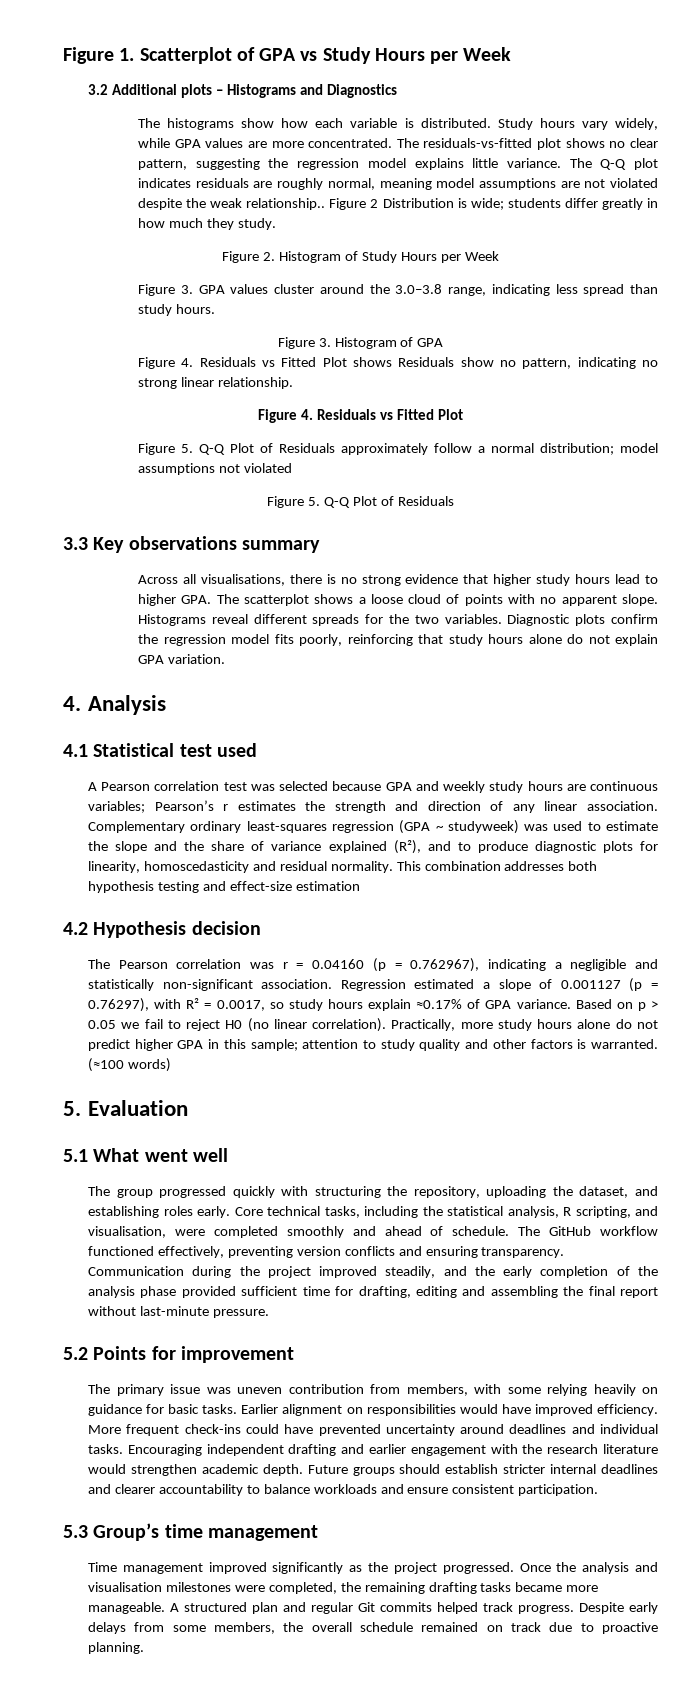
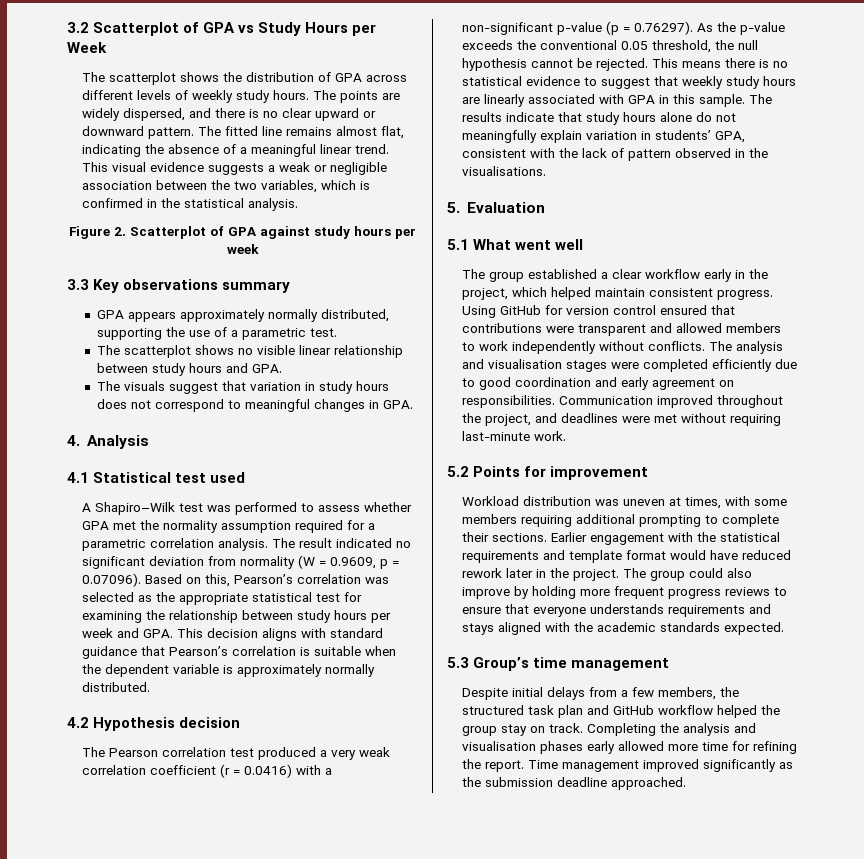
- Figure 1. Scatterplot of GPA vs Study Hours per Week
+ 3.2 Scatterplot of GPA vs Study Hours per Week
- 3.2 Additional plots – Histograms and Diagnostics
- The histograms show how each variable is distributed. Study hours vary widely, while GPA values are more concentrated. The residuals-vs-fitted plot shows no clear pattern, suggesting the regression model explains little variance. The Q-Q plot indicates residuals are roughly normal, meaning model assumptions are not violated despite the weak relationship.. Figure 2 Distribution is wide; students differ greatly in how much they study.
- Figure 2. Histogram of Study Hours per Week
- Figure 3. GPA values cluster around the 3.0–3.8 range, indicating less spread than study hours.
- Figure 3. Histogram of GPA
- Figure 4. Residuals vs Fitted Plot shows Residuals show no pattern, indicating no strong linear relationship.
- Figure 4. Residuals vs Fitted Plot
- Figure 5. Q-Q Plot of Residuals approximately follow a normal distribution; model assumptions not violated
- Figure 5. Q-Q Plot of Residuals
+ The scatterplot shows the distribution of GPA across different levels of weekly study hours. The points are widely dispersed, and there is no clear upward or downward pattern. The fitted line remains almost flat, indicating the absence of a meaningful linear trend. This visual evidence suggests a weak or negligible association between the two variables, which is confirmed in the statistical analysis.
+ Figure 2. Scatterplot of GPA against study hours per week
  3.3 Key observations summary
- Across all visualisations, there is no strong evidence that higher study hours lead to higher GPA. The scatterplot shows a loose cloud of points with no apparent slope. Histograms reveal different spreads for the two variables. Diagnostic plots confirm the regression model fits poorly, reinforcing that study hours alone do not explain GPA variation.
+ GPA appears approximately normally distributed, supporting the use of a parametric test.
+ The scatterplot shows no visible linear relationship between study hours and GPA.
+ The visuals suggest that variation in study hours does not correspond to meaningful changes in GPA.
- A Pearson correlation test was selected because GPA and weekly study hours are continuous variables; Pearson’s r estimates the strength and direction of any linear association. Complementary ordinary least-squares regression (GPA ~ studyweek) was used to estimate the slope and the share of variance explained (R²), and to produce diagnostic plots for linearity, homoscedasticity and residual normality. This combination addresses both hypothesis testing and effect-size estimation
+ A Shapiro–Wilk test was performed to assess whether GPA met the normality assumption required for a parametric correlation analysis. The result indicated no significant deviation from normality (W = 0.9609, p = 0.07096). Based on this, Pearson’s correlation was selected as the appropriate statistical test for examining the relationship between study hours per week and GPA. This decision aligns with standard guidance that Pearson’s correlation is suitable when the dependent variable is approximately normally distributed.
- The Pearson correlation was r = 0.04160 (p = 0.762967), indicating a negligible and statistically non-significant association. Regression estimated a slope of 0.001127 (p = 0.76297), with R² = 0.0017, so study hours explain ≈0.17% of GPA variance. Based on p > 0.05 we fail to reject H0 (no linear correlation). Practically, more study hours alone do not predict higher GPA in this sample; attention to study quality and other factors is warranted. (≈100 words)
+ The Pearson correlation test produced a very weak correlation coefficient (r = 0.0416) with a non-significant p-value (p = 0.76297). As the p-value exceeds the conventional 0.05 threshold, the null hypothesis cannot be rejected. This means there is no statistical evidence to suggest that weekly study hours are linearly associated with GPA in this sample. The results indicate that study hours alone do not meaningfully explain variation in students’ GPA, consistent with the lack of pattern observed in the visualisations.
- The group progressed quickly with structuring the repository, uploading the dataset, and establishing roles early. Core technical tasks, including the statistical analysis, R scripting, and visualisation, were completed smoothly and ahead of schedule. The GitHub workflow functioned effectively, preventing version conflicts and ensuring transparency. Communication during the project improved steadily, and the early completion of the analysis phase provided sufficient time for drafting, editing and assembling the final report without last-minute pressure.
+ The group established a clear workflow early in the project, which helped maintain consistent progress. Using GitHub for version control ensured that contributions were transparent and allowed members to work independently without conflicts. The analysis and visualisation stages were completed efficiently due to good coordination and early agreement on responsibilities. Communication improved throughout the project, and deadlines were met without requiring last-minute work.
  5.2 Points for improvement
- The primary issue was uneven contribution from members, with some relying heavily on guidance for basic tasks. Earlier alignment on responsibilities would have improved efficiency. More frequent check-ins could have prevented uncertainty around deadlines and individual tasks. Encouraging independent drafting and earlier engagement with the research literature would strengthen academic depth. Future groups should establish stricter internal deadlines and clearer accountability to balance workloads and ensure consistent participation.
+ Workload distribution was uneven at times, with some members requiring additional prompting to complete their sections. Earlier engagement with the statistical requirements and template format would have reduced rework later in the project. The group could also improve by holding more frequent progress reviews to ensure that everyone understands requirements and stays aligned with the academic standards expected.
  5.3 Group’s time management
- Time management improved significantly as the project progressed. Once the analysis and visualisation milestones were completed, the remaining drafting tasks became more manageable. A structured plan and regular Git commits helped track progress. Despite early delays from some members, the overall schedule remained on track due to proactive planning.
+ Despite initial delays from a few members, the structured task plan and GitHub workflow helped the group stay on track. Completing the analysis and visualisation phases early allowed more time for refining the report. Time management improved significantly as the submission deadline approached.

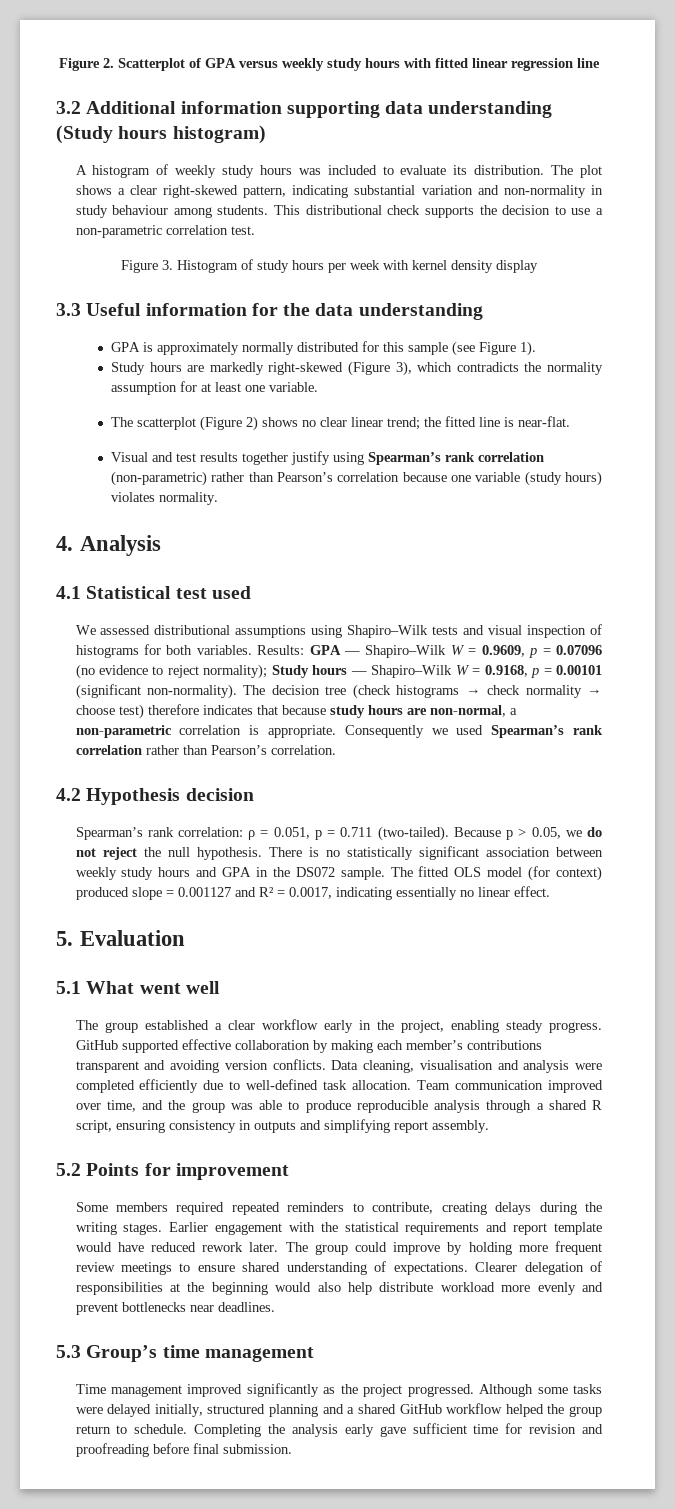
- 3.2 Scatterplot of GPA vs Study Hours per Week
- The scatterplot shows the distribution of GPA across different levels of weekly study hours. The points are widely dispersed, and there is no clear upward or downward pattern. The fitted line remains almost flat, indicating the absence of a meaningful linear trend. This visual evidence suggests a weak or negligible association between the two variables, which is confirmed in the statistical analysis.
- Figure 2. Scatterplot of GPA against study hours per week
- 3.3 Key observations summary
- GPA appears approximately normally distributed, supporting the use of a parametric test.
- The scatterplot shows no visible linear relationship between study hours and GPA.
- The visuals suggest that variation in study hours does not correspond to meaningful changes in GPA.
+ Figure 2. Scatterplot of GPA versus weekly study hours with fitted linear regression line
+ 3.2 Additional information supporting data understanding (Study hours histogram)
+ A histogram of weekly study hours was included to evaluate its distribution. The plot shows a clear right-skewed pattern, indicating substantial variation and non-normality in study behaviour among students. This distributional check supports the decision to use a non-parametric correlation test.
+ Figure 3. Histogram of study hours per week with kernel density display
+ 3.3 Useful information for the data understanding
+ GPA is approximately normally distributed for this sample (see Figure 1).
+ Study hours are markedly right-skewed (Figure 3), which contradicts the normality assumption for at least one variable.
+ The scatterplot (Figure 2) shows no clear linear trend; the fitted line is near-flat.
+ Visual and test results together justify using Spearman’s rank correlation (non-parametric) rather than Pearson’s correlation because one variable (study hours) violates normality.
- A Shapiro–Wilk test was performed to assess whether GPA met the normality assumption required for a parametric correlation analysis. The result indicated no significant deviation from normality (W = 0.9609, p = 0.07096). Based on this, Pearson’s correlation was selected as the appropriate statistical test for examining the relationship between study hours per week and GPA. This decision aligns with standard guidance that Pearson’s correlation is suitable when the dependent variable is approximately normally distributed.
+ We assessed distributional assumptions using Shapiro–Wilk tests and visual inspection of histograms for both variables. Results: GPA — Shapiro–Wilk W = 0.9609, p = 0.07096 (no evidence to reject normality); Study hours — Shapiro–Wilk W = 0.9168, p = 0.00101 (significant non-normality). The decision tree (check histograms → check normality → choose test) therefore indicates that because study hours are non-normal, a non-parametric correlation is appropriate. Consequently we used Spearman’s rank correlation rather than Pearson’s correlation.
  4.2 Hypothesis decision
- The Pearson correlation test produced a very weak correlation coefficient (r = 0.0416) with a non-significant p-value (p = 0.76297). As the p-value exceeds the conventional 0.05 threshold, the null hypothesis cannot be rejected. This means there is no statistical evidence to suggest that weekly study hours are linearly associated with GPA in this sample. The results indicate that study hours alone do not meaningfully explain variation in students’ GPA, consistent with the lack of pattern observed in the visualisations.
+ Spearman’s rank correlation: ρ = 0.051, p = 0.711 (two-tailed). Because p > 0.05, we do not reject the null hypothesis. There is no statistically significant association between weekly study hours and GPA in the DS072 sample. The fitted OLS model (for context) produced slope = 0.001127 and R² = 0.0017, indicating essentially no linear effect.
- The group established a clear workflow early in the project, which helped maintain consistent progress. Using GitHub for version control ensured that contributions were transparent and allowed members to work independently without conflicts. The analysis and visualisation stages were completed efficiently due to good coordination and early agreement on responsibilities. Communication improved throughout the project, and deadlines were met without requiring last-minute work.
+ The group established a clear workflow early in the project, enabling steady progress. GitHub supported effective collaboration by making each member’s contributions transparent and avoiding version conflicts. Data cleaning, visualisation and analysis were completed efficiently due to well-defined task allocation. Team communication improved over time, and the group was able to produce reproducible analysis through a shared R script, ensuring consistency in outputs and simplifying report assembly.
  5.2 Points for improvement
- Workload distribution was uneven at times, with some members requiring additional prompting to complete their sections.
+ Some members required repeated reminders to contribute, creating delays during the writing stages.
- Earlier engagement with the statistical requirements and template format would have reduced rework later in the project.
+ Earlier engagement with the statistical requirements and report template would have reduced rework later.
- The group could also improve by holding more frequent progress reviews to ensure that everyone understands requirements and stays aligned with the academic standards expected.
+ The group could improve by holding more frequent review meetings to ensure shared understanding of expectations. Clearer delegation of responsibilities at the beginning would also help distribute workload more evenly and prevent bottlenecks near deadlines.
  5.3 Group’s time management
- Despite initial delays from a few members, the structured task plan and GitHub workflow helped the group stay on track. Completing the analysis and visualisation phases early allowed more time for refining the report. Time management improved significantly as the submission deadline approached.
+ Time management improved significantly as the project progressed. Although some tasks were delayed initially, structured planning and a shared GitHub workflow helped the group return to schedule. Completing the analysis early gave sufficient time for revision and proofreading before final submission.

